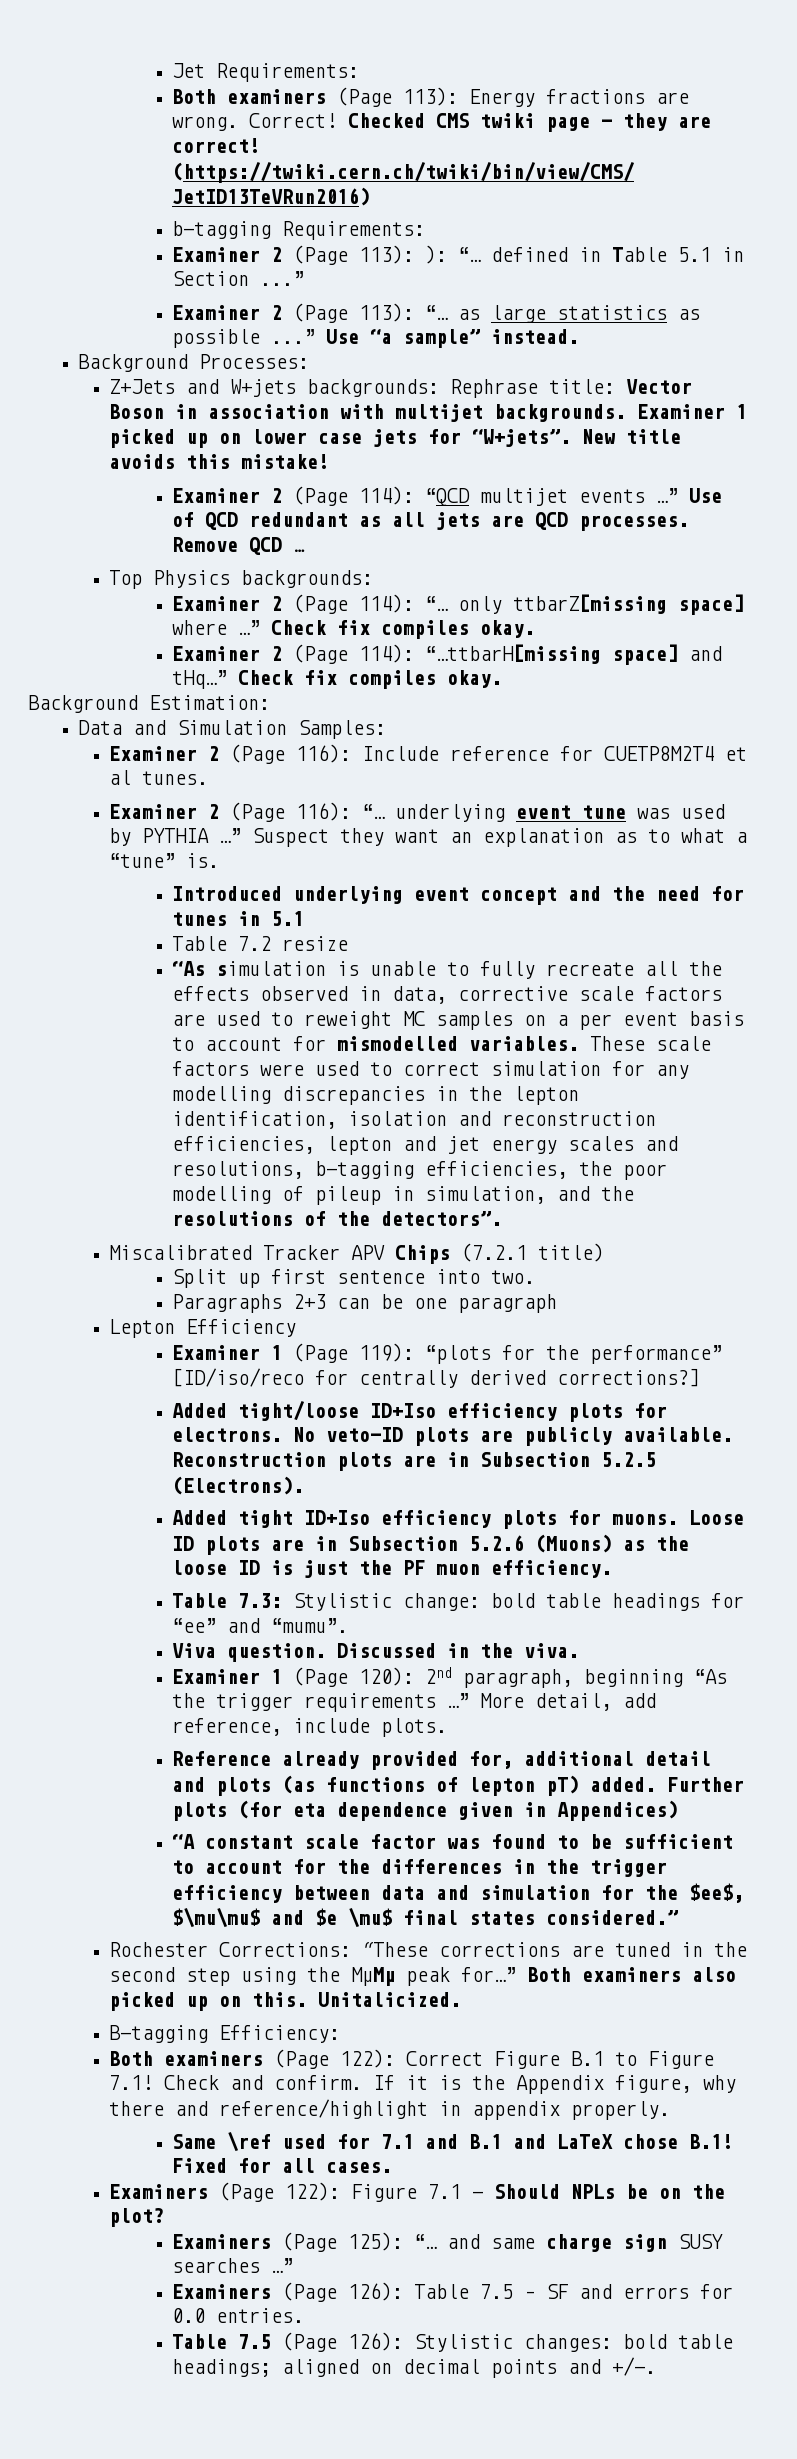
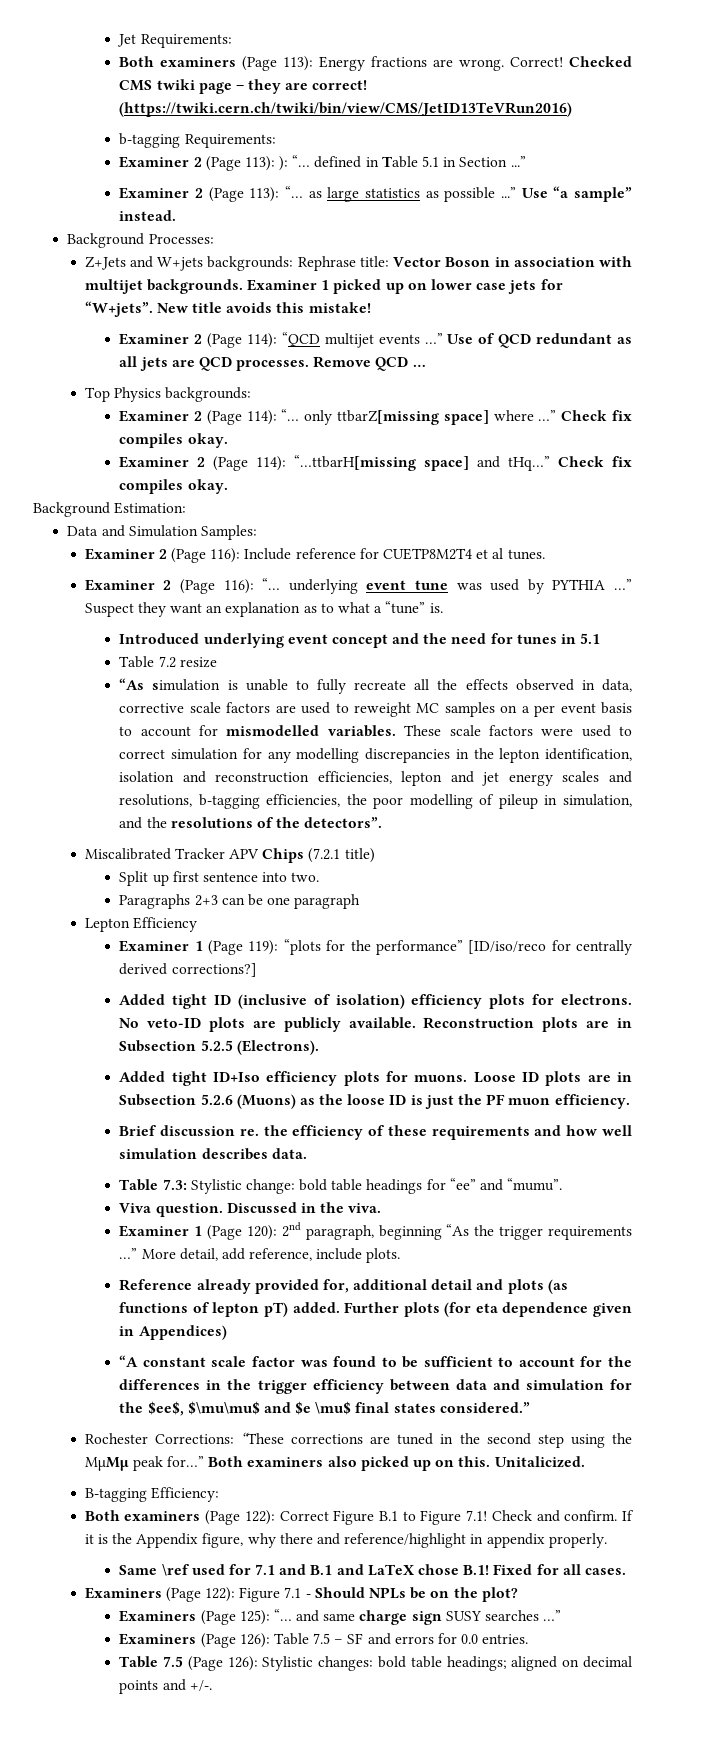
- Added tight/loose ID+Iso efficiency plots for electrons.
+ Added tight ID (inclusive of isolation) efficiency plots for electrons.
+ Brief discussion re. the efficiency of these requirements and how well simulation describes data.

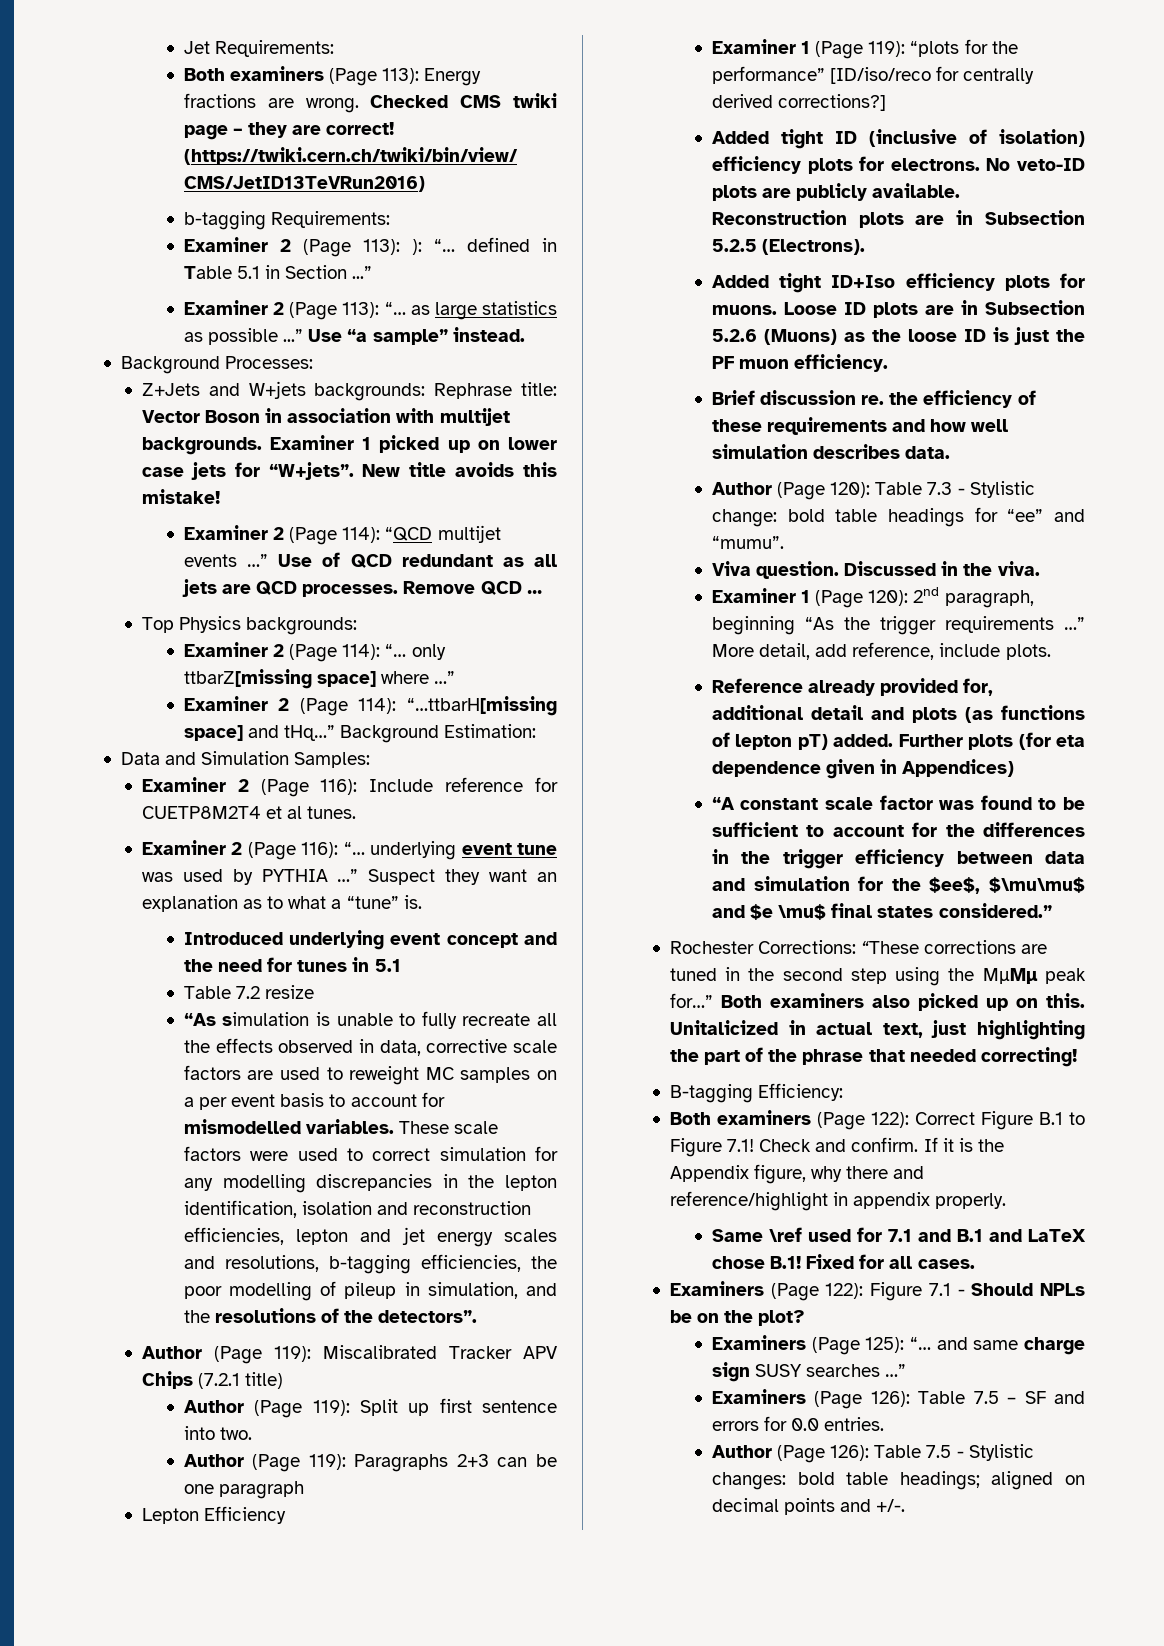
- Correct!
- Examiner 2 (Page 114): “… only ttbarZ[missing space] where …” Check fix compiles okay.
+ Examiner 2 (Page 114): “… only ttbarZ[missing space] where …”
- Examiner 2 (Page 114): “…ttbarH[missing space] and tHq…” Check fix compiles okay.
- Background Estimation:
+ Examiner 2 (Page 114): “…ttbarH[missing space] and tHq…” Background Estimation:
- Miscalibrated Tracker APV Chips (7.2.1 title)
+ Author (Page 119): Miscalibrated Tracker APV Chips (7.2.1 title)
- Split up first sentence into two.
+ Author (Page 119): Split up first sentence into two.
- Paragraphs 2+3 can be one paragraph
+ Author (Page 119): Paragraphs 2+3 can be one paragraph
- Table 7.3: Stylistic change: bold table headings for “ee” and “mumu”.
+ Author (Page 120): Table 7.3 - Stylistic change: bold table headings for “ee” and “mumu”.
- Unitalicized.
+ Unitalicized in actual text, just highlighting the part of the phrase that needed correcting!
- Table 7.5 (Page 126): Stylistic changes: bold table headings; aligned on decimal points and +/-.
+ Author (Page 126): Table 7.5 - Stylistic changes: bold table headings; aligned on decimal points and +/-.

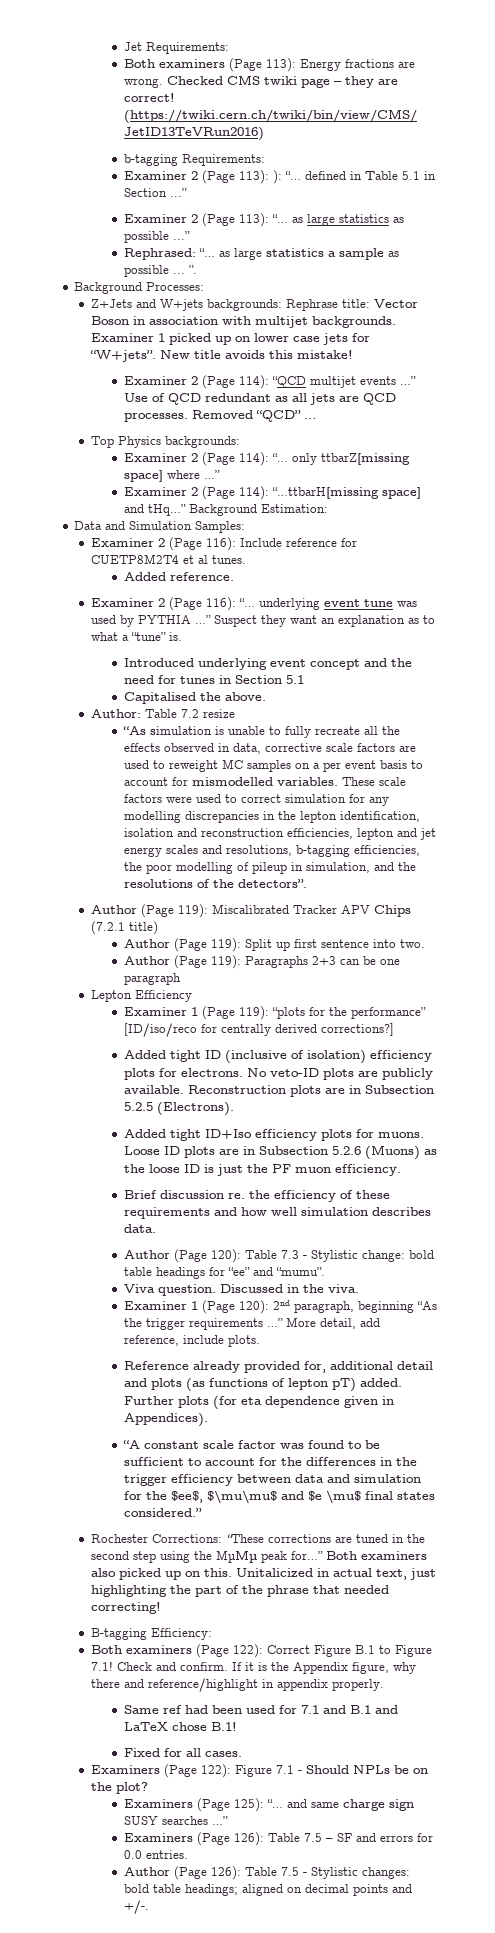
- Examiner 2 (Page 113): “… as large statistics as possible ...” Use “a sample” instead.
+ Examiner 2 (Page 113): “… as large statistics as possible ...”
+ Rephrased: “… as large statistics a sample as possible ... ”.
- Remove QCD …
+ Removed “QCD” …
+ Added reference.
- Introduced underlying event concept and the need for tunes in 5.1
+ Introduced underlying event concept and the need for tunes in Section 5.1
- Table 7.2 resize
+ Capitalised the above.
+ Author: Table 7.2 resize
- Further plots (for eta dependence given in Appendices)
+ Further plots (for eta dependence given in Appendices).
- Same \ref used for 7.1 and B.1 and LaTeX chose B.1! Fixed for all cases.
+ Same ref had been used for 7.1 and B.1 and LaTeX chose B.1!
+ Fixed for all cases.

